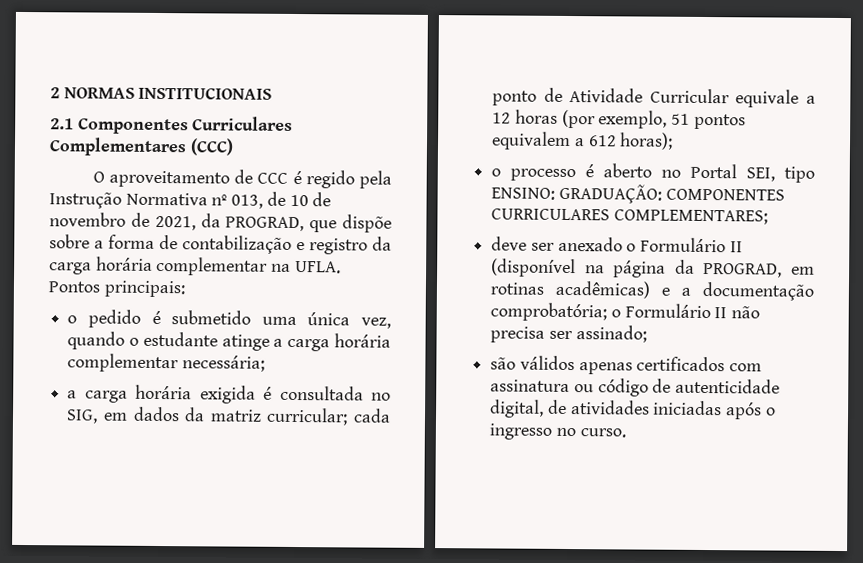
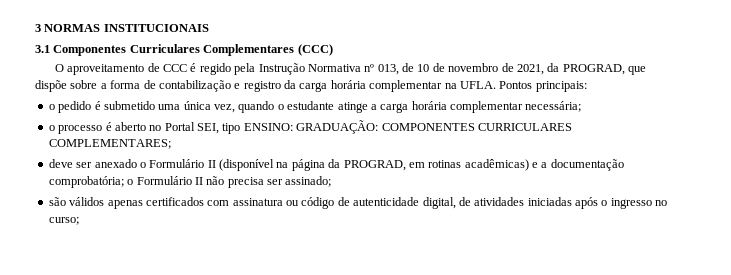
- 2 NORMAS INSTITUCIONAIS
+ 3 NORMAS INSTITUCIONAIS
- 2.1 Componentes Curriculares Complementares (CCC)
+ 3.1 Componentes Curriculares Complementares (CCC)
- a carga horária exigida é consultada no SIG, em dados da matriz curricular; cada ponto de Atividade Curricular equivale a 12 horas (por exemplo, 51 pontos equivalem a 612 horas);
- são válidos apenas certificados com assinatura ou código de autenticidade digital, de atividades iniciadas após o ingresso no curso.
+ são válidos apenas certificados com assinatura ou código de autenticidade digital, de atividades iniciadas após o ingresso no curso;

